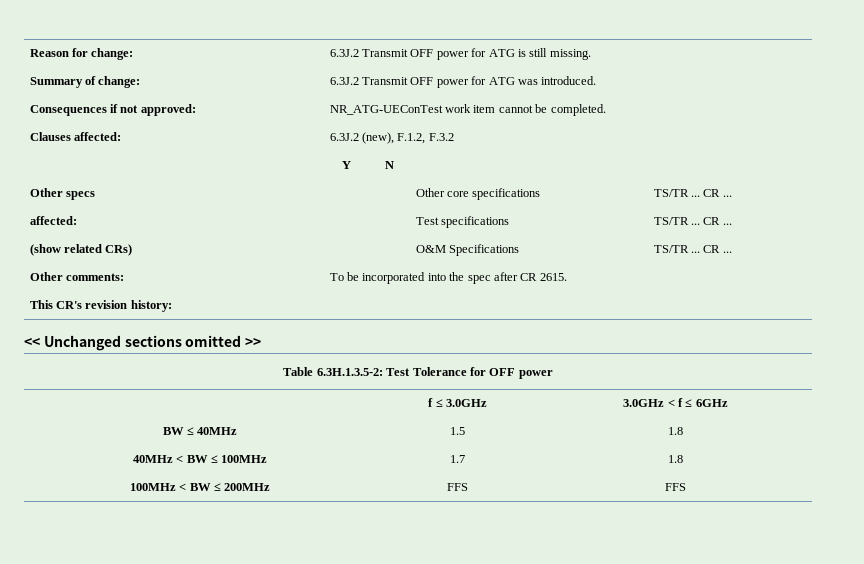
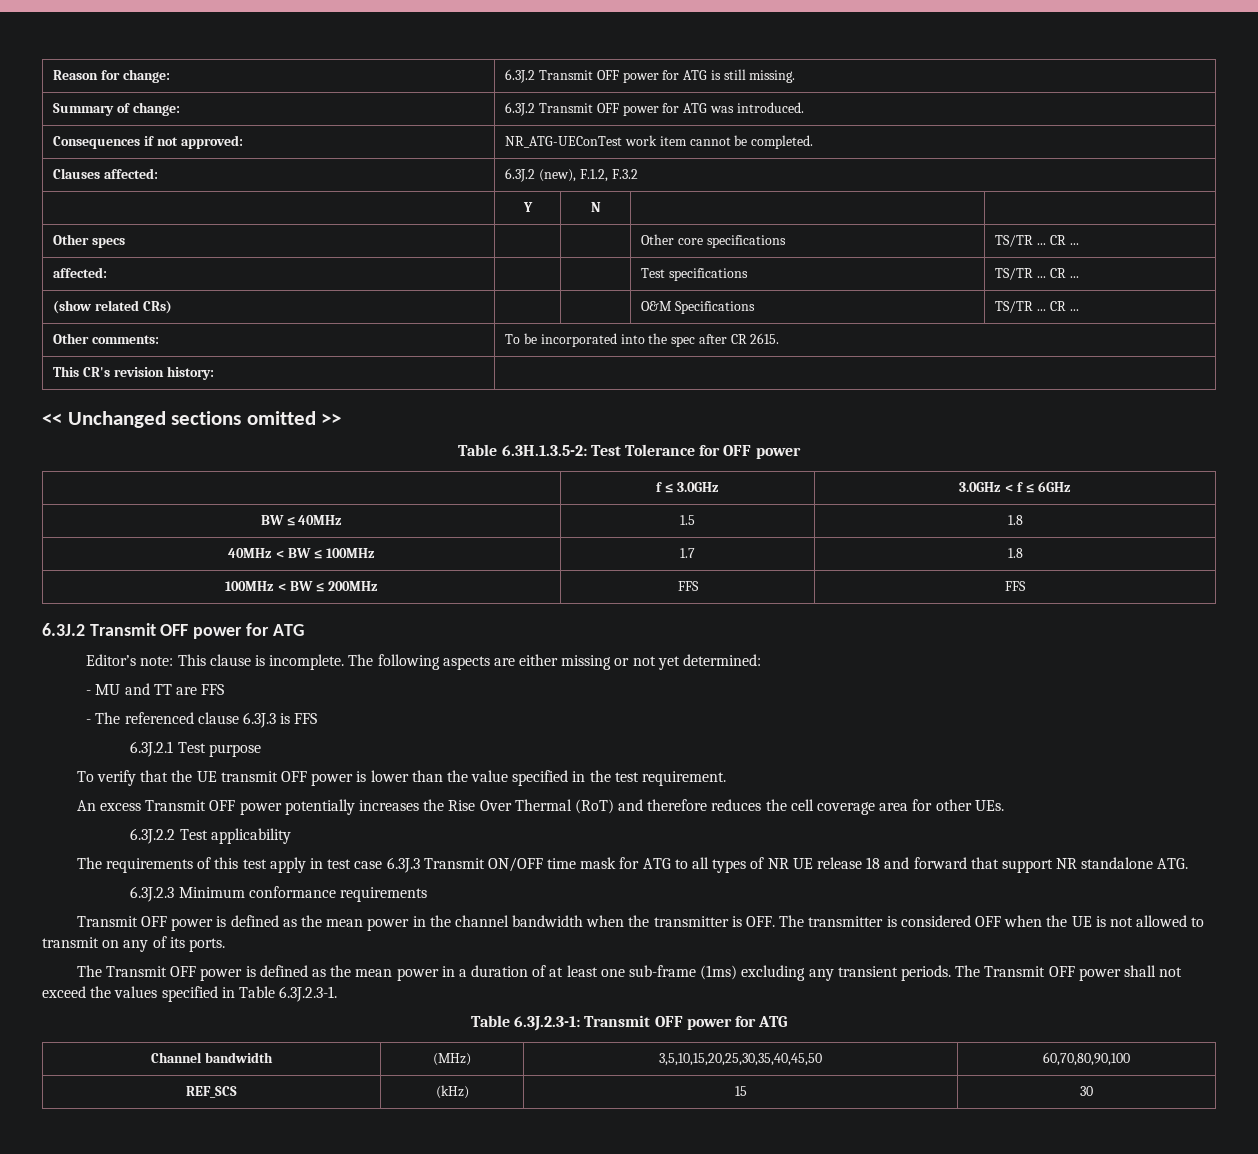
  100MHz < BW ≤ 200MHz | FFS | FFS
+ 6.3J.2 Transmit OFF power for ATG
+ Editor’s note: This clause is incomplete. The following aspects are either missing or not yet determined:
+ - MU and TT are FFS
+ - The referenced clause 6.3J.3 is FFS
+ 6.3J.2.1 Test purpose
+ To verify that the UE transmit OFF power is lower than the value specified in the test requirement.
+ An excess Transmit OFF power potentially increases the Rise Over Thermal (RoT) and therefore reduces the cell coverage area for other UEs.
+ 6.3J.2.2 Test applicability
+ The requirements of this test apply in test case 6.3J.3 Transmit ON/OFF time mask for ATG to all types of NR UE release 18 and forward that support NR standalone ATG.
+ 6.3J.2.3 Minimum conformance requirements
+ Transmit OFF power is defined as the mean power in the channel bandwidth when the transmitter is OFF. The transmitter is considered OFF when the UE is not allowed to transmit on any of its ports.
+ The Transmit OFF power is defined as the mean power in a duration of at least one sub-frame (1ms) excluding any transient periods. The Transmit OFF power shall not exceed the values specified in Table 6.3J.2.3-1.
+ Table 6.3J.2.3-1: Transmit OFF power for ATG
+ Channel bandwidth | (MHz) | 3,5,10,15,20,25,30,35,40,45,50 | 60,70,80,90,100
+ REF_SCS | (kHz) | 15 | 30

